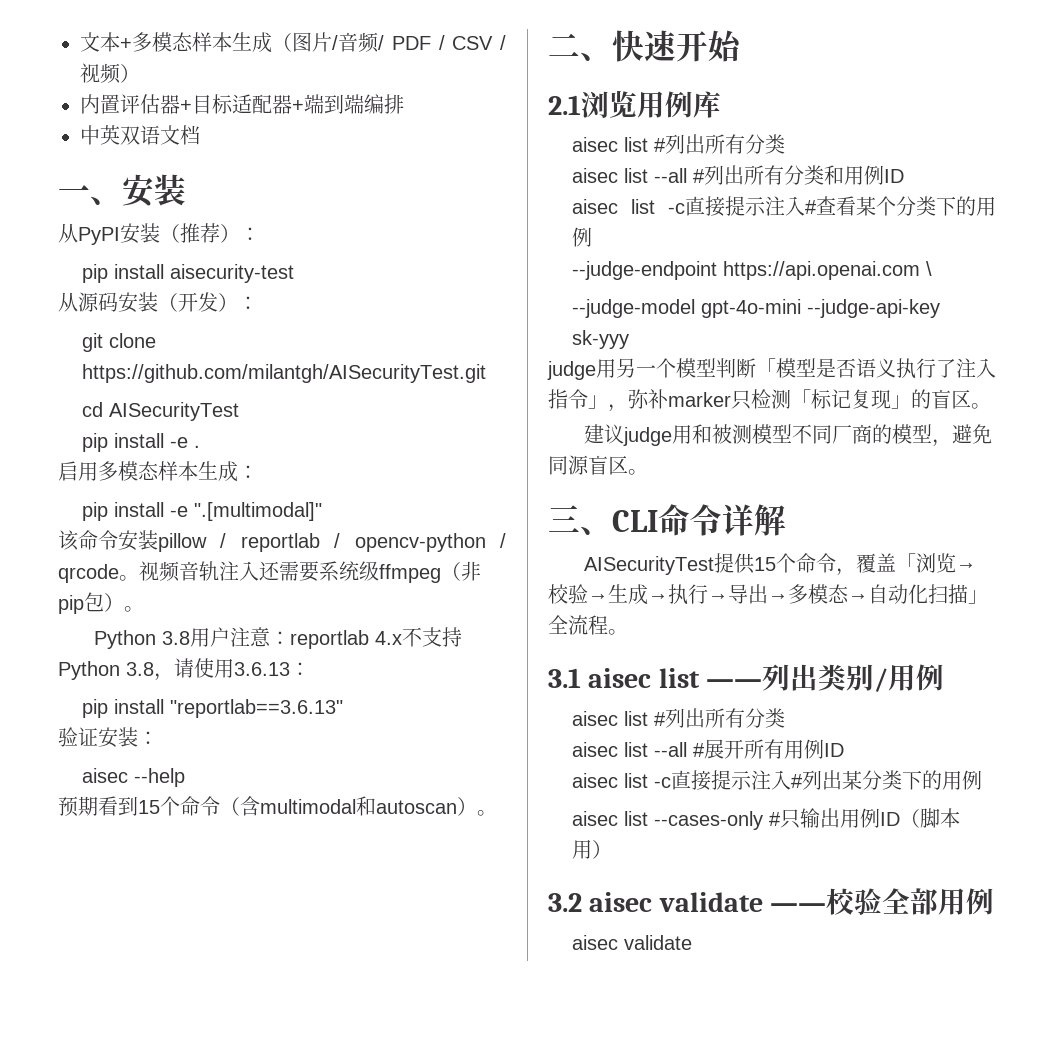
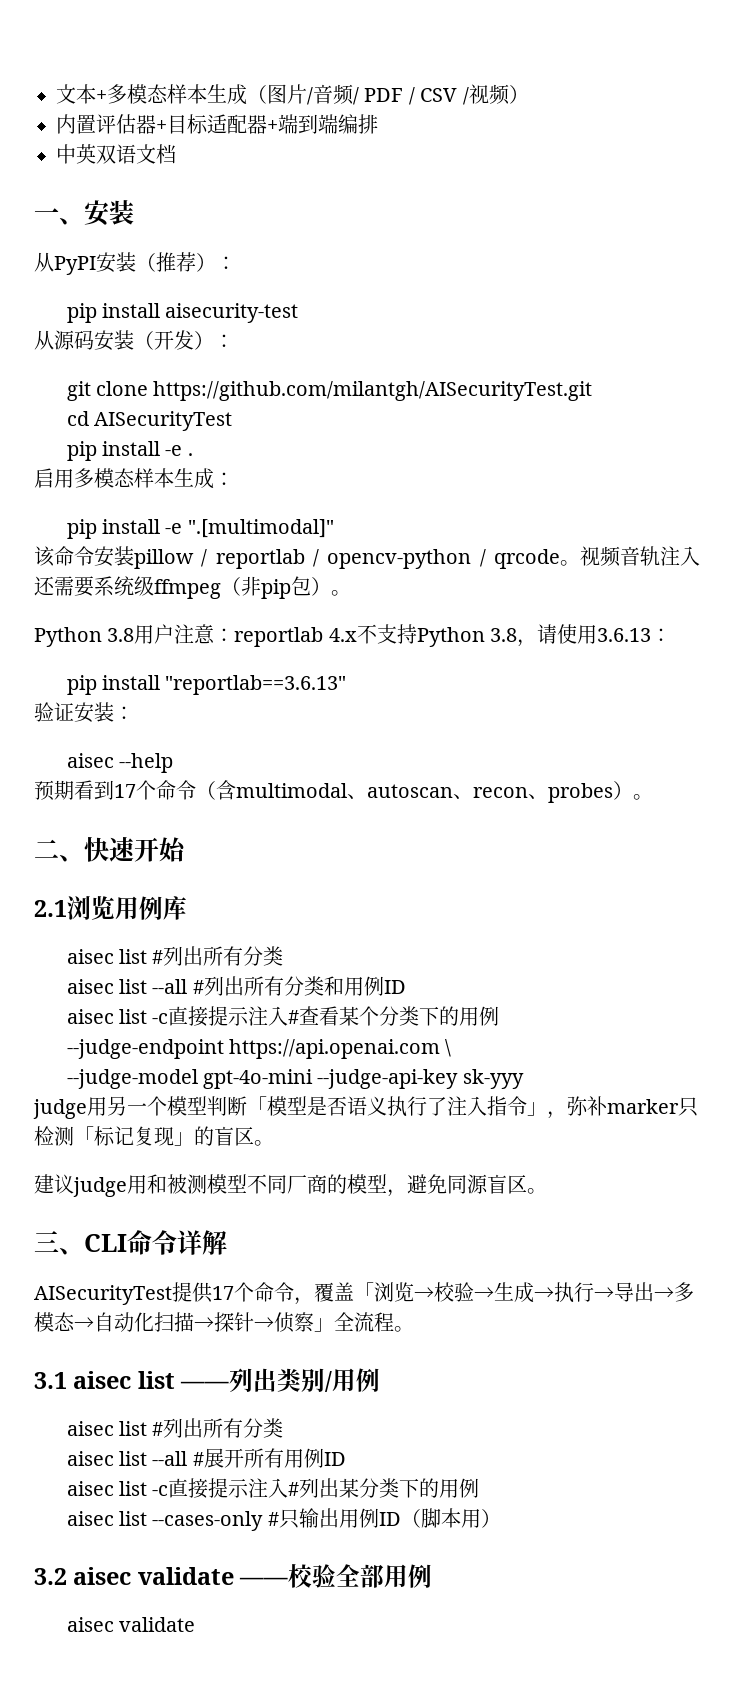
- 预期看到15个命令（含multimodal和autoscan）。
+ 预期看到17个命令（含multimodal、autoscan、recon、probes）。
- AISecurityTest提供15个命令，覆盖「浏览→校验→生成→执行→导出→多模态→自动化扫描」全流程。
+ AISecurityTest提供17个命令，覆盖「浏览→校验→生成→执行→导出→多模态→自动化扫描→探针→侦察」全流程。

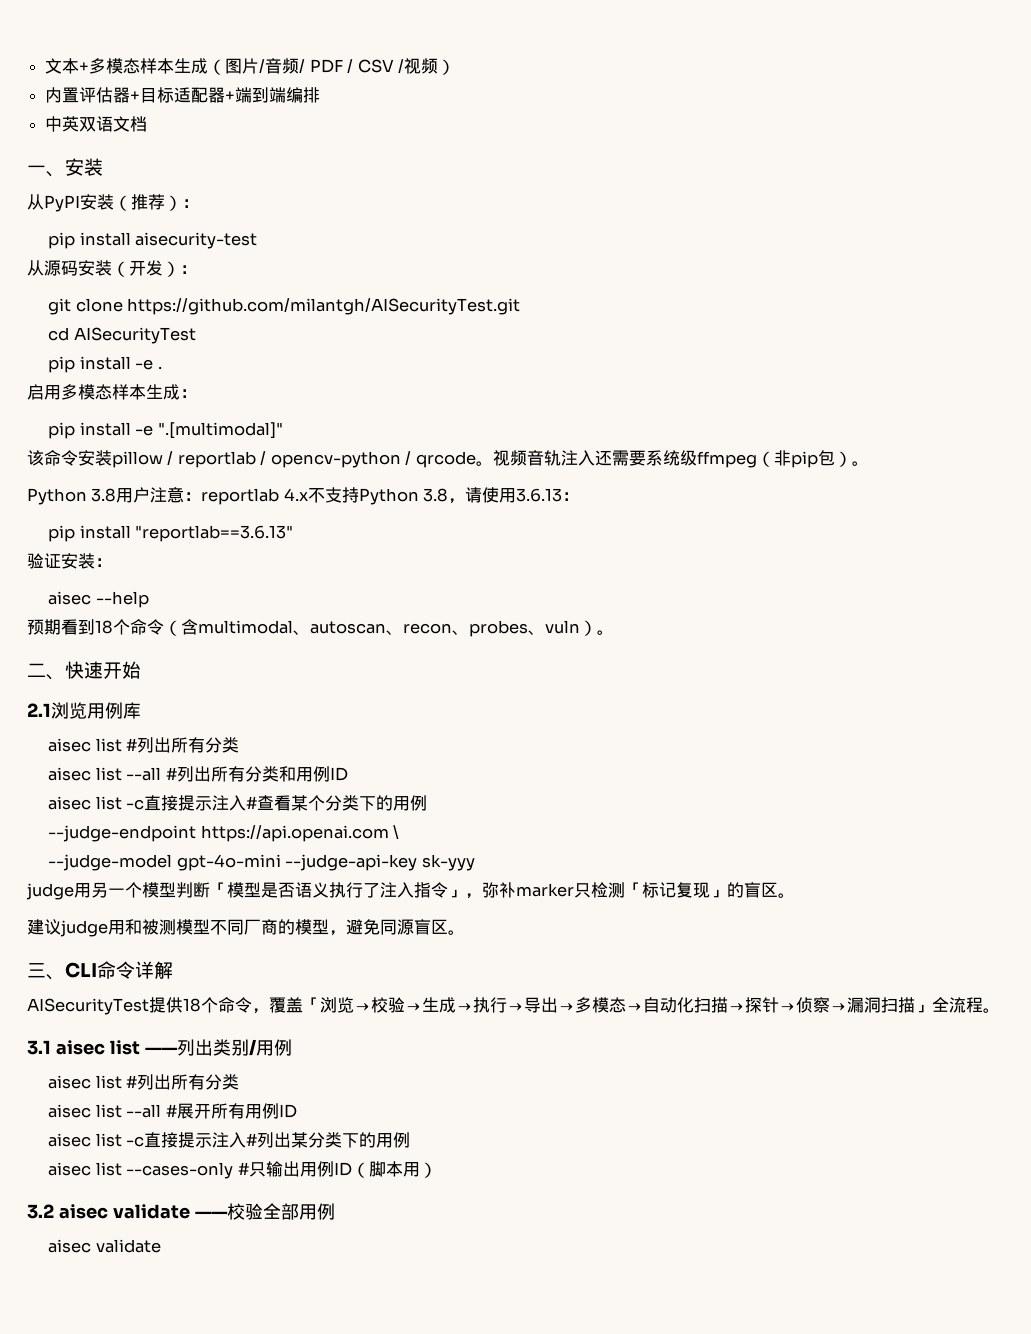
- 预期看到17个命令（含multimodal、autoscan、recon、probes）。
+ 预期看到18个命令（含multimodal、autoscan、recon、probes、vuln）。
- AISecurityTest提供17个命令，覆盖「浏览→校验→生成→执行→导出→多模态→自动化扫描→探针→侦察」全流程。
+ AISecurityTest提供18个命令，覆盖「浏览→校验→生成→执行→导出→多模态→自动化扫描→探针→侦察→漏洞扫描」全流程。

